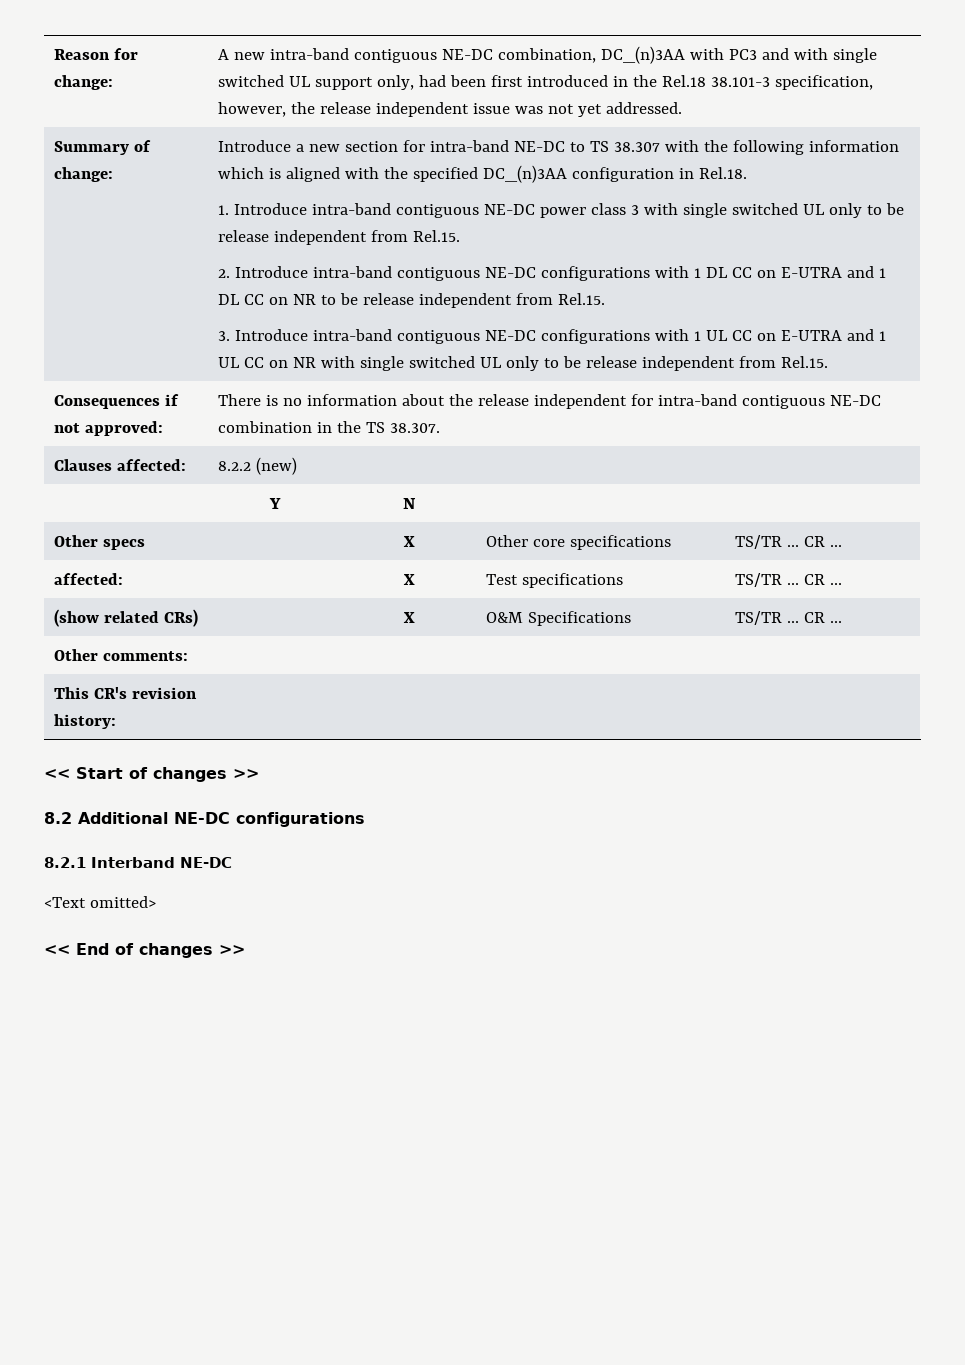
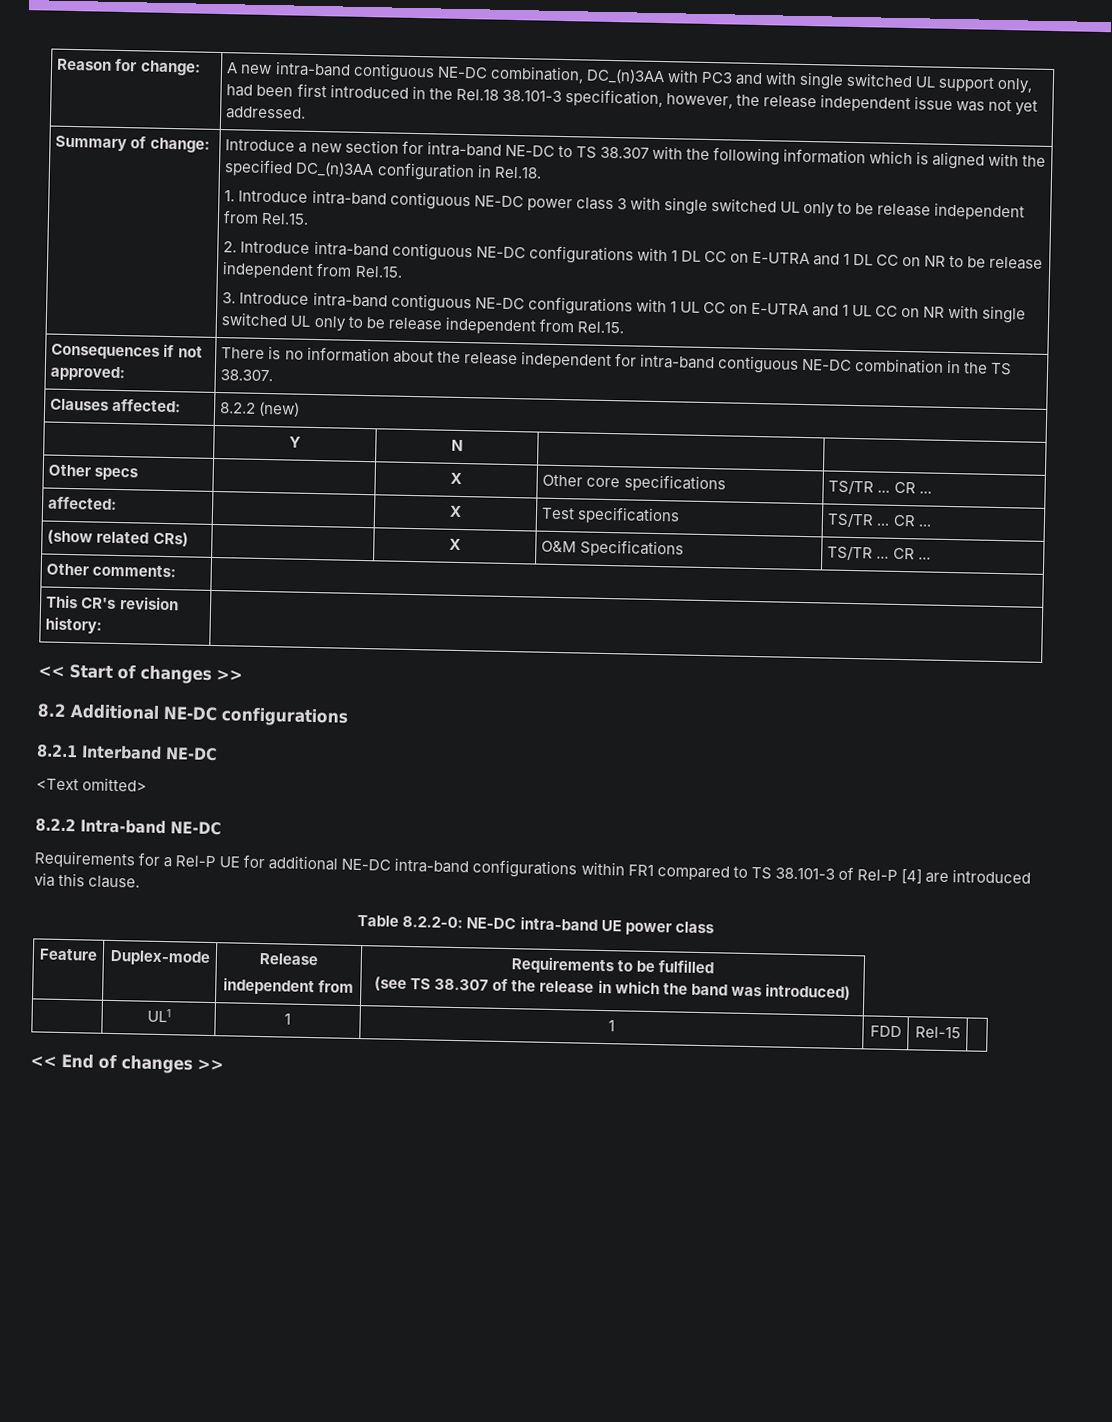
+ 8.2.2 Intra-band NE-DC
+ Requirements for a Rel-P UE for additional NE-DC intra-band configurations within FR1 compared to TS 38.101-3 of Rel-P [4] are introduced via this clause.
+ Table 8.2.2-0: NE-DC intra-band UE power class
+ Feature | Duplex-mode | Release
+ independent from | Requirements to be fulfilled
+ (see TS 38.307 of the release in which the band was introduced)
+ | UL1 | 1 | 1 | FDD | Rel-15 |

